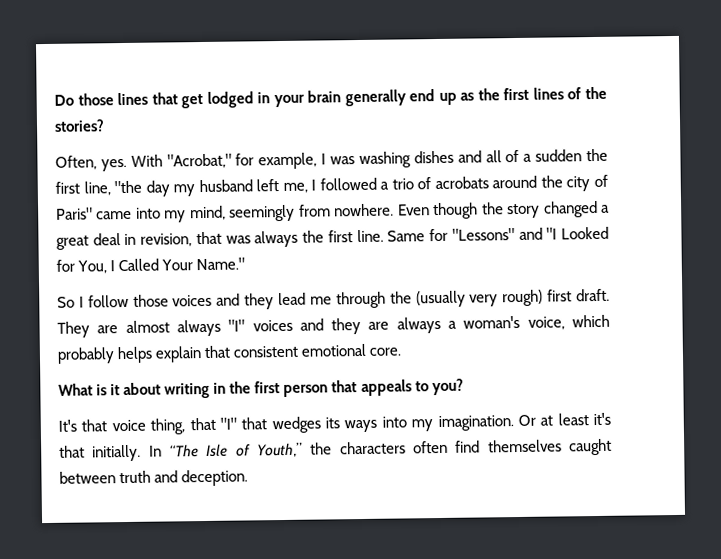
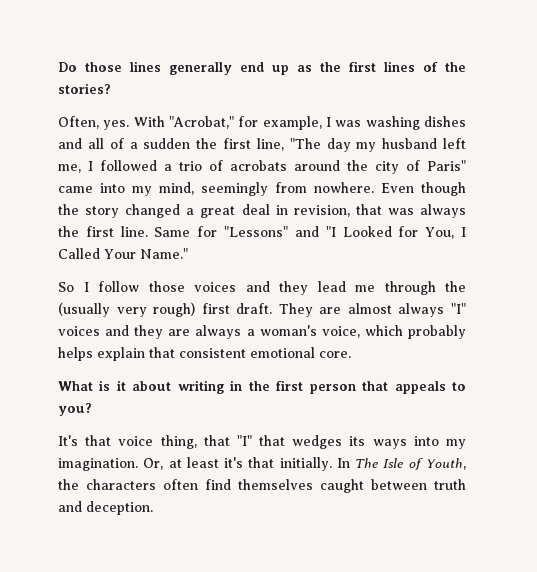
- Do those lines that get lodged in your brain generally end up as the first lines of the stories?
+ Do those lines generally end up as the first lines of the stories?
- With "Acrobat," for example, I was washing dishes and all of a sudden the first line, "the day my husband left me, I followed a trio of acrobats around the city of Paris" came into my mind, seemingly from nowhere.
+ With "Acrobat," for example, I was washing dishes and all of a sudden the first line, "The day my husband left me, I followed a trio of acrobats around the city of Paris" came into my mind, seemingly from nowhere.
- Or at least it's that initially.
+ Or, at least it's that initially.
- In “The Isle of Youth,” the characters often find themselves caught between truth and deception.
+ In The Isle of Youth, the characters often find themselves caught between truth and deception.

